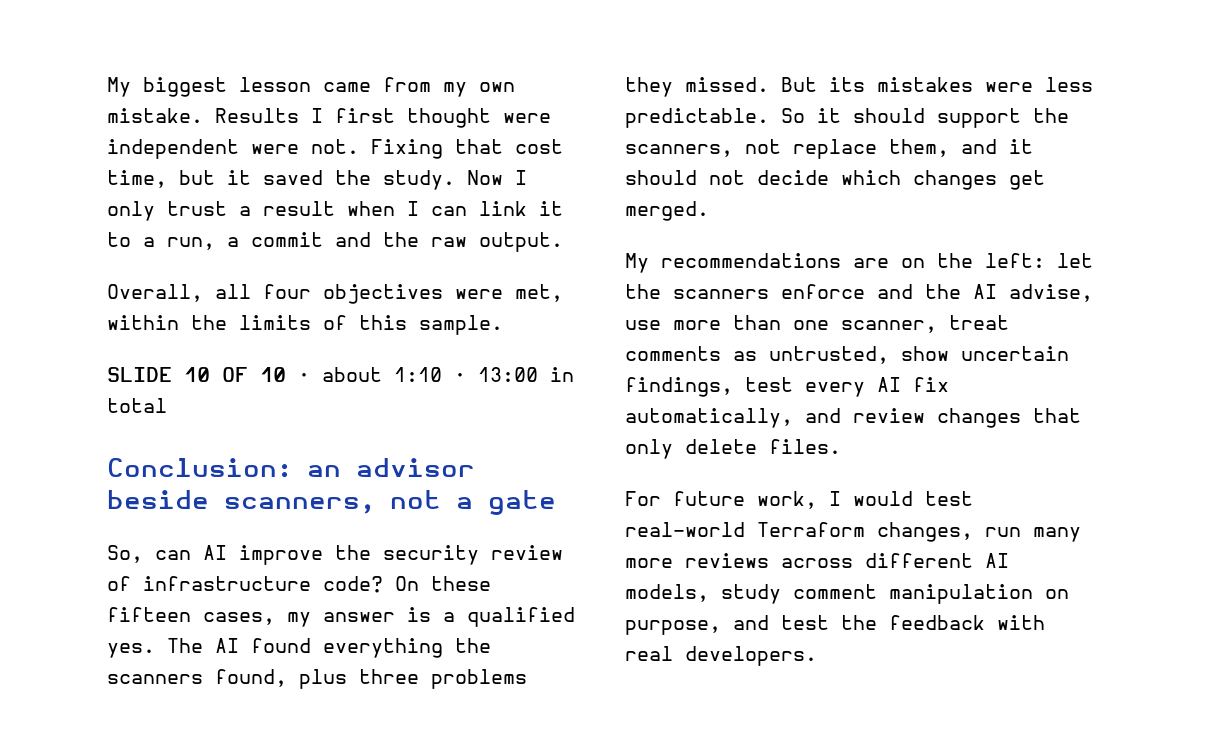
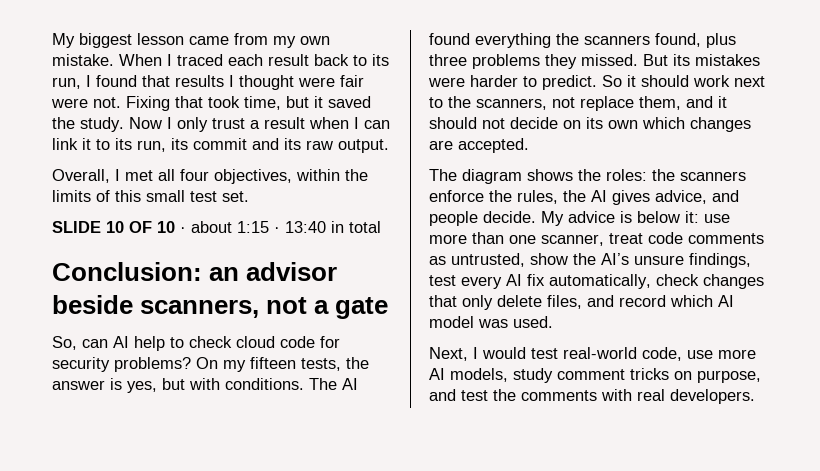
- Results I first thought were independent were not.
+ When I traced each result back to its run, I found that results I thought were fair were not.
- Fixing that cost time, but it saved the study.
+ Fixing that took time, but it saved the study.
- Now I only trust a result when I can link it to a run, a commit and the raw output.
+ Now I only trust a result when I can link it to its run, its commit and its raw output.
- Overall, all four objectives were met, within the limits of this sample.
+ Overall, I met all four objectives, within the limits of this small test set.
- SLIDE 10 OF 10 · about 1:10 · 13:00 in total
+ SLIDE 10 OF 10 · about 1:15 · 13:40 in total
- So, can AI improve the security review of infrastructure code? On these fifteen cases, my answer is a qualified yes.
+ So, can AI help to check cloud code for security problems? On my fifteen tests, the answer is yes, but with conditions.
- But its mistakes were less predictable. So it should support the scanners, not replace them, and it should not decide which changes get merged.
- My recommendations are on the left: let the scanners enforce and the AI advise, use more than one scanner, treat comments as untrusted, show uncertain findings, test every AI fix automatically, and review changes that only delete files.
- For future work, I would test real-world Terraform changes, run many more reviews across different AI models, study comment manipulation on purpose, and test the feedback with real developers.
+ But its mistakes were harder to predict. So it should work next to the scanners, not replace them, and it should not decide on its own which changes are accepted.
+ The diagram shows the roles: the scanners enforce the rules, the AI gives advice, and people decide. My advice is below it: use more than one scanner, treat code comments as untrusted, show the AI’s unsure findings, test every AI fix automatically, check changes that only delete files, and record which AI model was used.
+ Next, I would test real-world code, use more AI models, study comment tricks on purpose, and test the comments with real developers.

